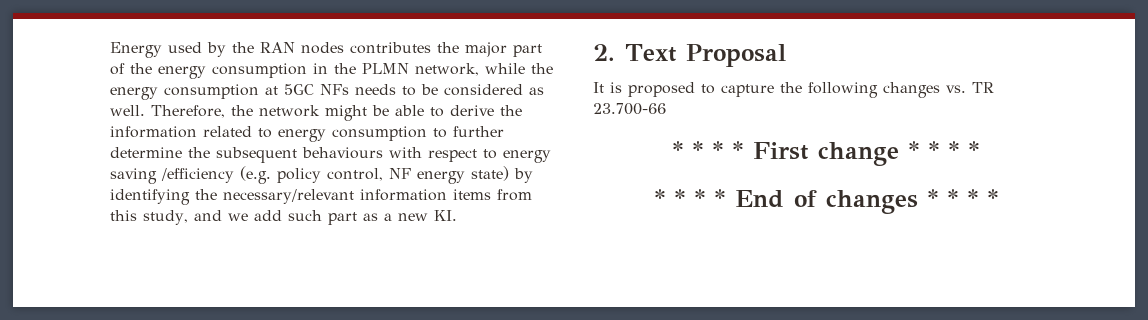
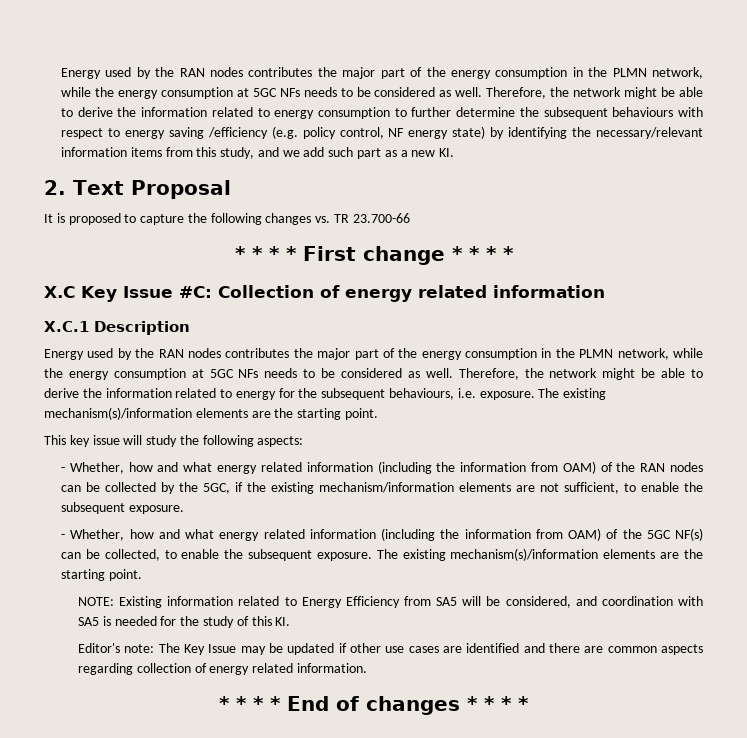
+ X.C Key Issue #C: Collection of energy related information
+ X.C.1 Description
+ Energy used by the RAN nodes contributes the major part of the energy consumption in the PLMN network, while the energy consumption at 5GC NFs needs to be considered as well. Therefore, the network might be able to derive the information related to energy for the subsequent behaviours, i.e. exposure. The existing mechanism(s)/information elements are the starting point.
+ This key issue will study the following aspects:
+ - Whether, how and what energy related information (including the information from OAM) of the RAN nodes can be collected by the 5GC, if the existing mechanism/information elements are not sufficient, to enable the subsequent exposure.
+ - Whether, how and what energy related information (including the information from OAM) of the 5GC NF(s) can be collected, to enable the subsequent exposure. The existing mechanism(s)/information elements are the starting point.
+ NOTE: Existing information related to Energy Efficiency from SA5 will be considered, and coordination with SA5 is needed for the study of this KI.
+ Editor's note: The Key Issue may be updated if other use cases are identified and there are common aspects regarding collection of energy related information.

